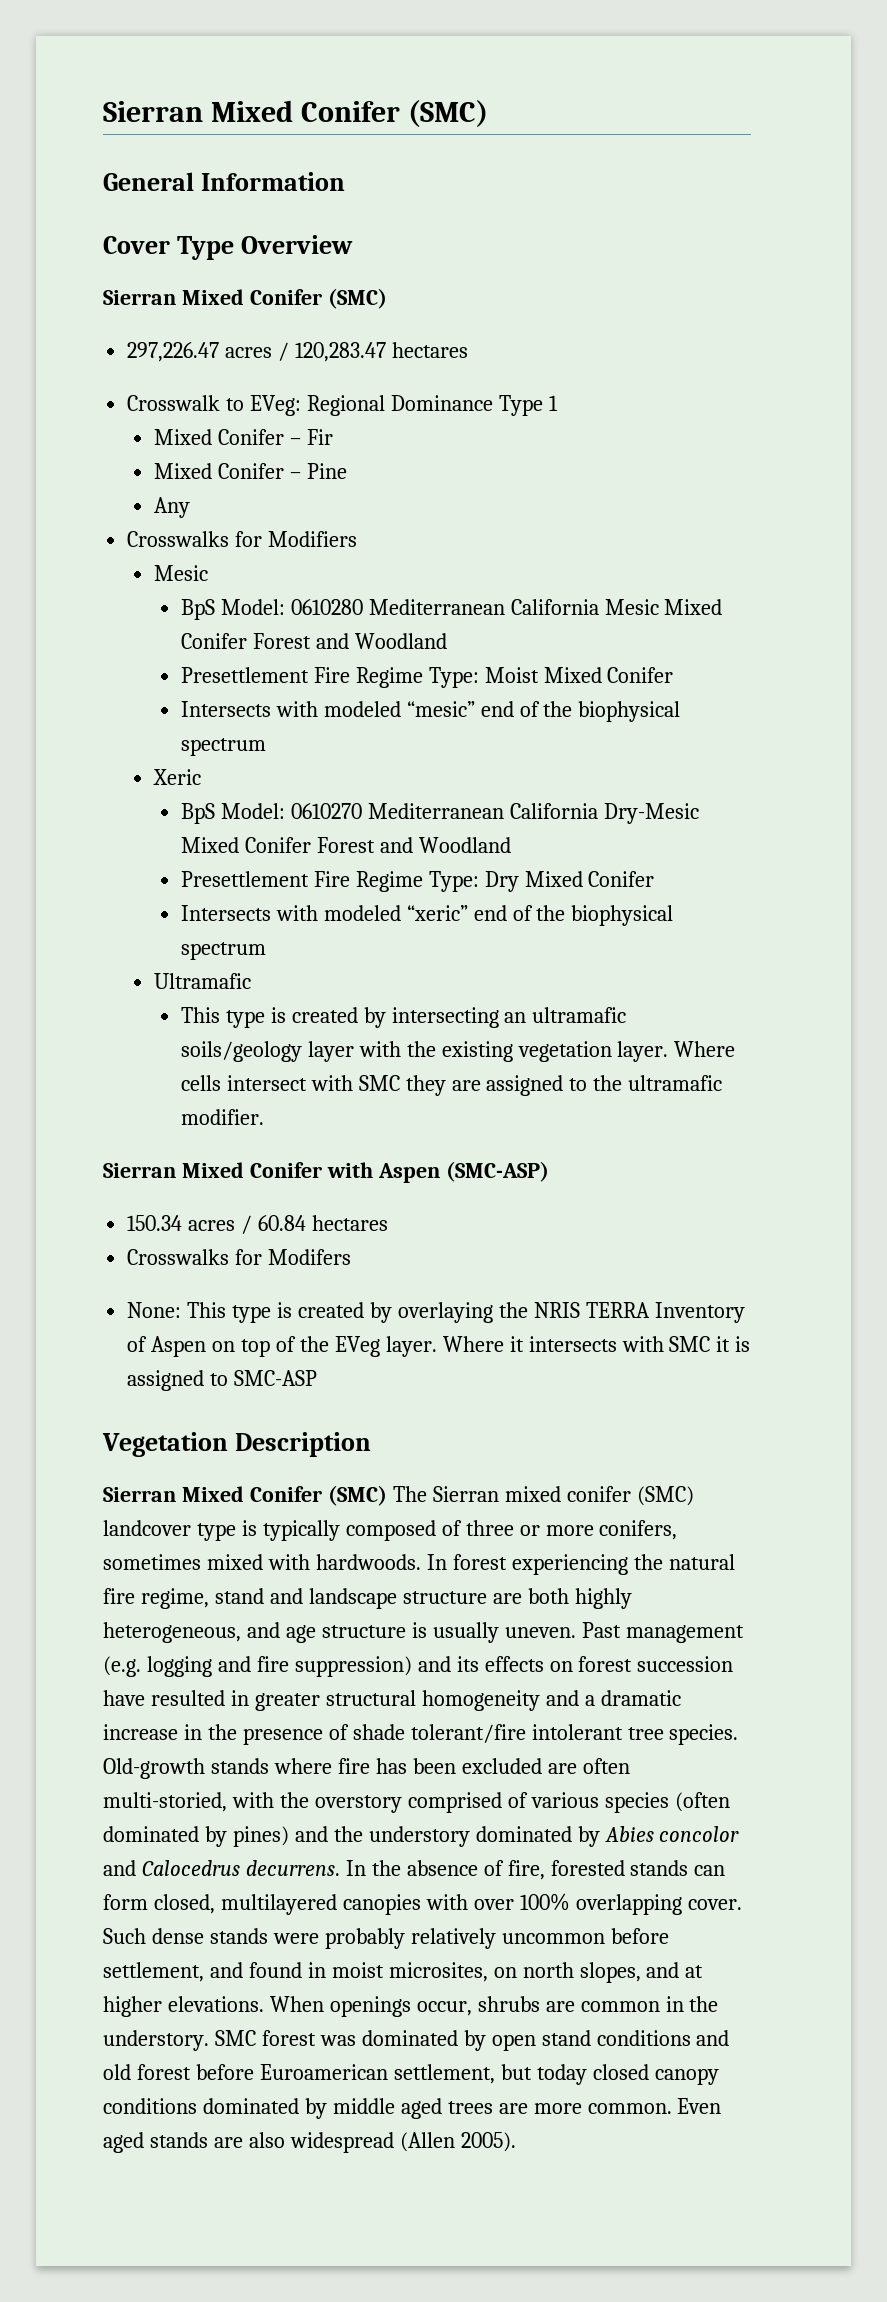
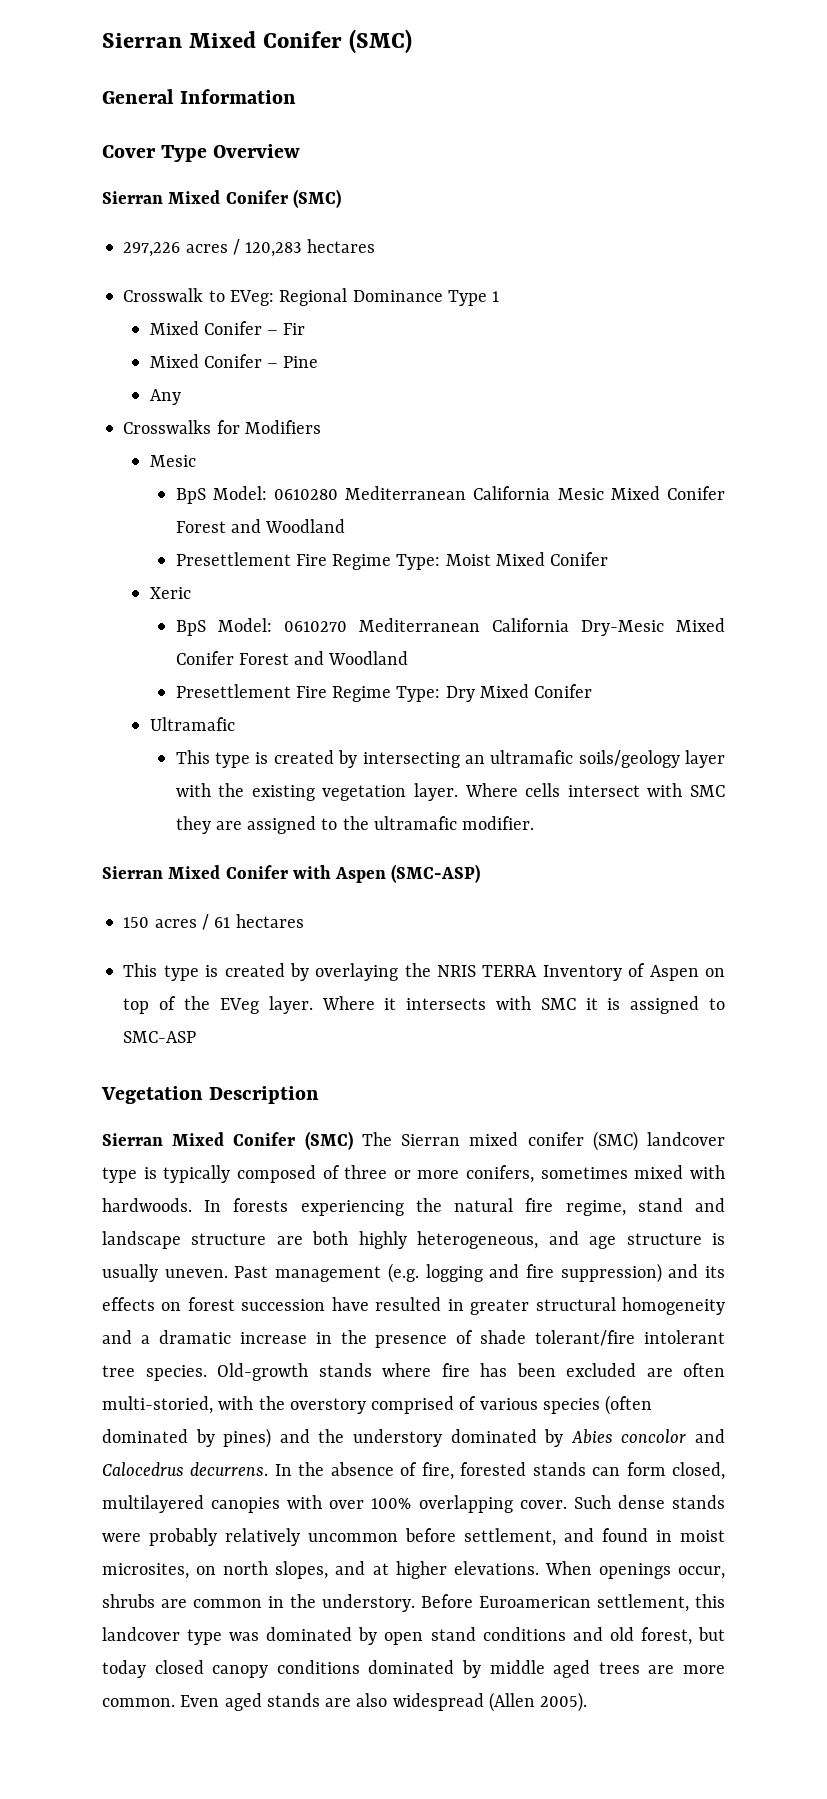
- 297,226.47 acres / 120,283.47 hectares
+ 297,226 acres / 120,283 hectares
- Intersects with modeled “mesic” end of the biophysical spectrum
- Intersects with modeled “xeric” end of the biophysical spectrum
- 150.34 acres / 60.84 hectares
- Crosswalks for Modifers
- None: This type is created by overlaying the NRIS TERRA Inventory of Aspen on top of the EVeg layer.
+ 150 acres / 61 hectares
+ This type is created by overlaying the NRIS TERRA Inventory of Aspen on top of the EVeg layer.
- In forest experiencing the natural fire regime, stand and landscape structure are both highly heterogeneous, and age structure is usually uneven.
+ In forests experiencing the natural fire regime, stand and landscape structure are both highly heterogeneous, and age structure is usually uneven.
- SMC forest was dominated by open stand conditions and old forest before Euroamerican settlement, but today closed canopy conditions dominated by middle aged trees are more common.
+ Before Euroamerican settlement, this landcover type was dominated by open stand conditions and old forest, but today closed canopy conditions dominated by middle aged trees are more common.

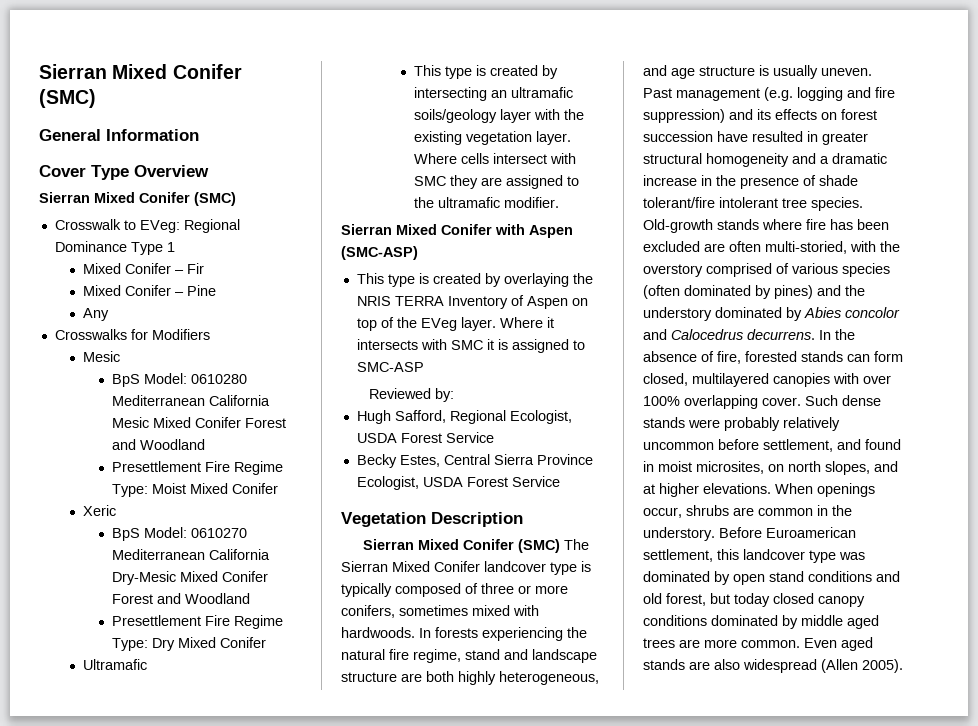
- 297,226 acres / 120,283 hectares
- 150 acres / 61 hectares
+ Reviewed by:
+ Hugh Safford, Regional Ecologist, USDA Forest Service
+ Becky Estes, Central Sierra Province Ecologist, USDA Forest Service
- Sierran Mixed Conifer (SMC) The Sierran mixed conifer (SMC) landcover type is typically composed of three or more conifers, sometimes mixed with hardwoods.
+ Sierran Mixed Conifer (SMC) The Sierran Mixed Conifer landcover type is typically composed of three or more conifers, sometimes mixed with hardwoods.

